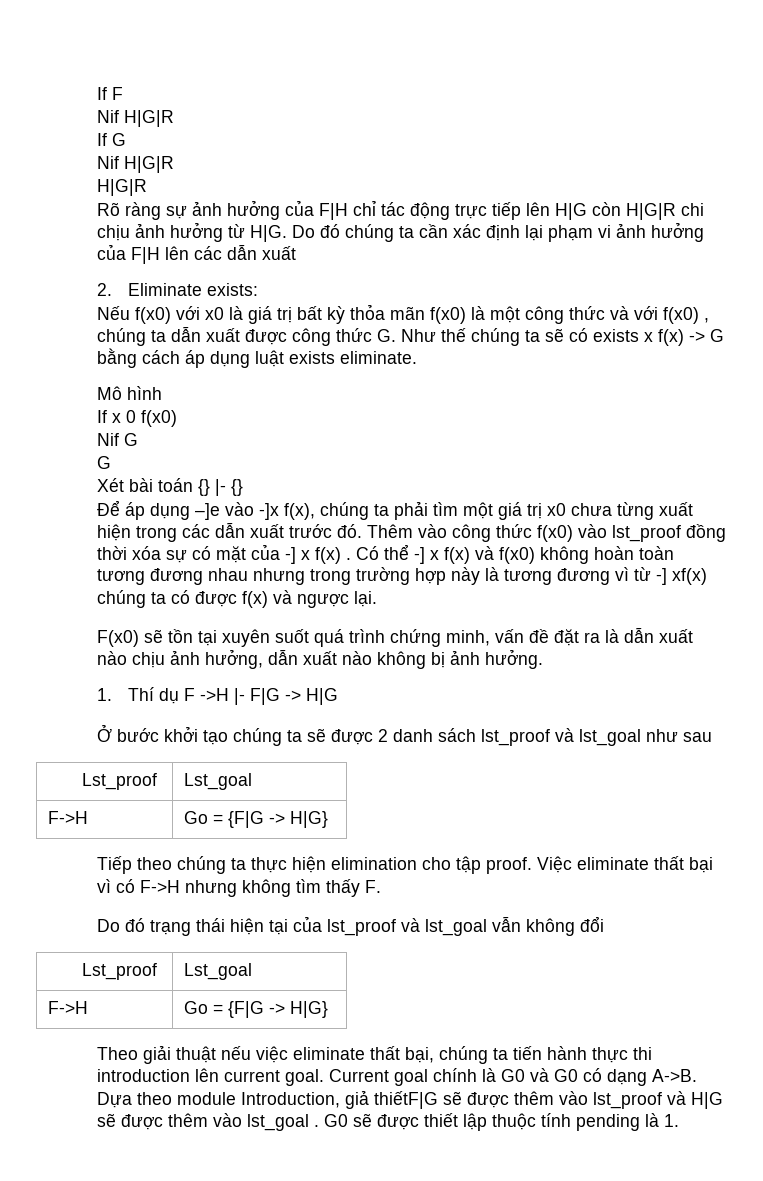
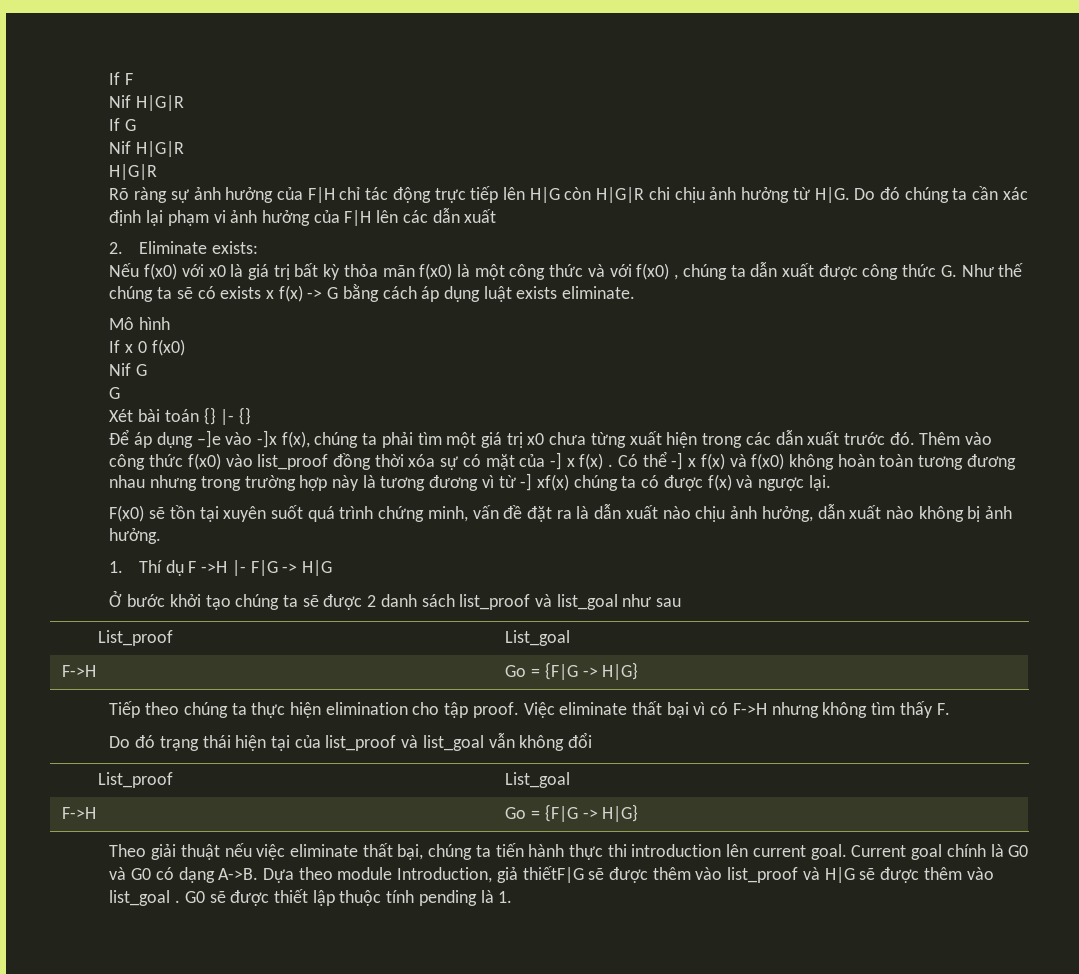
- Thêm vào công thức f(x0) vào lst_proof đồng thời xóa sự có mặt của -] x f(x) .
+ Thêm vào công thức f(x0) vào list_proof đồng thời xóa sự có mặt của -] x f(x) .
- Ở bước khởi tạo chúng ta sẽ được 2 danh sách lst_proof và lst_goal như sau
- Lst_proof | Lst_goal
+ Ở bước khởi tạo chúng ta sẽ được 2 danh sách list_proof và list_goal như sau
+ List_proof | List_goal
- Do đó trạng thái hiện tại của lst_proof và lst_goal vẫn không đổi
- Lst_proof | Lst_goal
+ Do đó trạng thái hiện tại của list_proof và list_goal vẫn không đổi
+ List_proof | List_goal
- Dựa theo module Introduction, giả thiếtF|G sẽ được thêm vào lst_proof và H|G sẽ được thêm vào lst_goal .
+ Dựa theo module Introduction, giả thiếtF|G sẽ được thêm vào list_proof và H|G sẽ được thêm vào list_goal .

